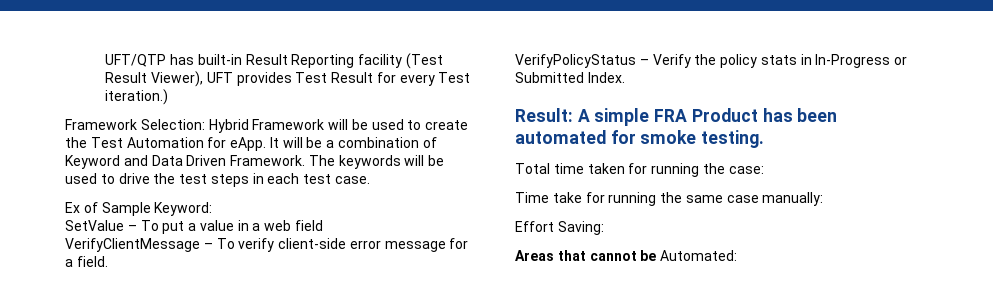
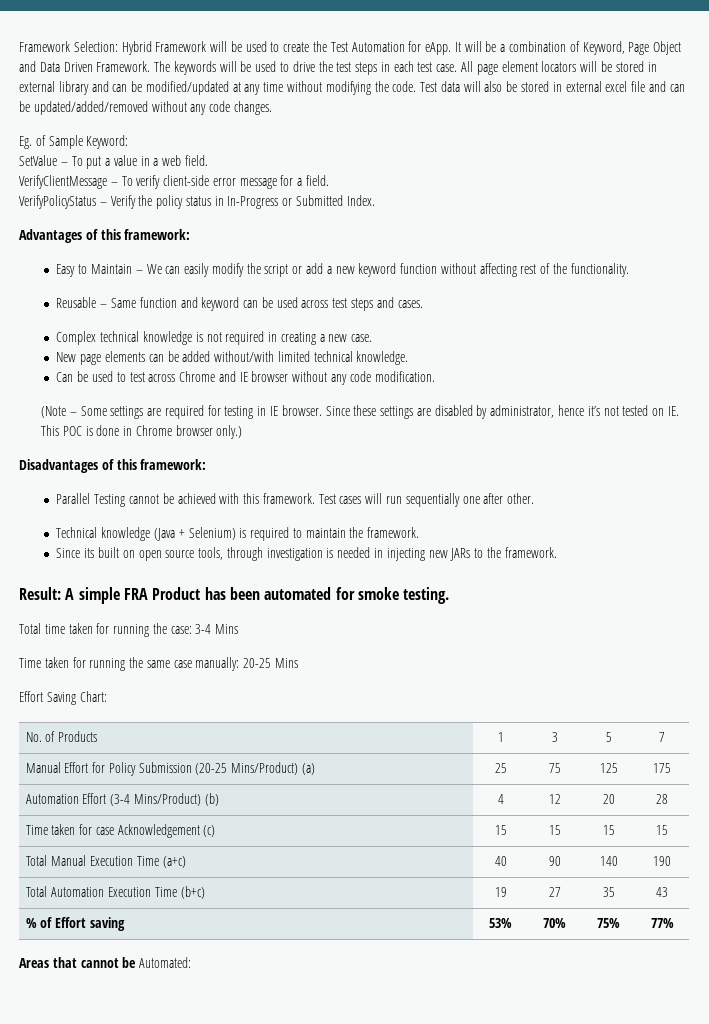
- UFT/QTP has built-in Result Reporting facility (Test Result Viewer), UFT provides Test Result for every Test iteration.)
- It will be a combination of Keyword and Data Driven Framework.
+ It will be a combination of Keyword, Page Object and Data Driven Framework.
- The keywords will be used to drive the test steps in each test case.
- Ex of Sample Keyword:
+ The keywords will be used to drive the test steps in each test case. All page element locators will be stored in external library and can be modified/updated at any time without modifying the code. Test data will also be stored in external excel file and can be updated/added/removed without any code changes.
+ Eg. of Sample Keyword:
- SetValue – To put a value in a web field
+ SetValue – To put a value in a web field.
- VerifyPolicyStatus – Verify the policy stats in In-Progress or Submitted Index.
+ VerifyPolicyStatus – Verify the policy status in In-Progress or Submitted Index.
+ Advantages of this framework:
+ Easy to Maintain – We can easily modify the script or add a new keyword function without affecting rest of the functionality.
+ Reusable – Same function and keyword can be used across test steps and cases.
+ Complex technical knowledge is not required in creating a new case.
+ New page elements can be added without/with limited technical knowledge.
+ Can be used to test across Chrome and IE browser without any code modification.
+ (Note – Some settings are required for testing in IE browser. Since these settings are disabled by administrator, hence it’s not tested on IE. This POC is done in Chrome browser only.)
+ Disadvantages of this framework:
+ Parallel Testing cannot be achieved with this framework. Test cases will run sequentially one after other.
+ Technical knowledge (Java + Selenium) is required to maintain the framework.
+ Since its built on open source tools, through investigation is needed in injecting new JARs to the framework.
- Total time taken for running the case:
- Time take for running the same case manually:
- Effort Saving:
+ Total time taken for running the case: 3-4 Mins
+ Time taken for running the same case manually: 20-25 Mins
+ Effort Saving Chart:
+ No. of Products | 1 | 3 | 5 | 7
+ Manual Effort for Policy Submission (20-25 Mins/Product) (a) | 25 | 75 | 125 | 175
+ Automation Effort (3-4 Mins/Product) (b) | 4 | 12 | 20 | 28
+ Time taken for case Acknowledgement (c) | 15 | 15 | 15 | 15
+ Total Manual Execution Time (a+c) | 40 | 90 | 140 | 190
+ Total Automation Execution Time (b+c) | 19 | 27 | 35 | 43
+ % of Effort saving | 53% | 70% | 75% | 77%

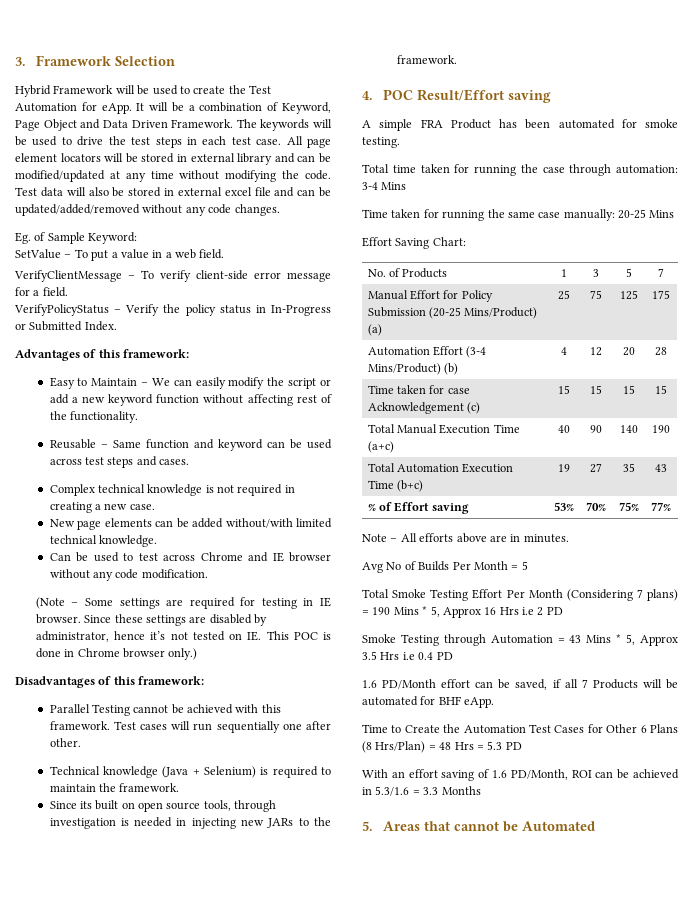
- Framework Selection: Hybrid Framework will be used to create the Test Automation for eApp.
+ 3. Framework Selection
+ Hybrid Framework will be used to create the Test Automation for eApp.
- Result: A simple FRA Product has been automated for smoke testing.
+ 4. POC Result/Effort saving
+ A simple FRA Product has been automated for smoke testing.
- Total time taken for running the case: 3-4 Mins
+ Total time taken for running the case through automation: 3-4 Mins
- Areas that cannot be Automated:
+ Note – All efforts above are in minutes.
+ Avg No of Builds Per Month = 5
+ Total Smoke Testing Effort Per Month (Considering 7 plans) = 190 Mins * 5, Approx 16 Hrs i.e 2 PD
+ Smoke Testing through Automation = 43 Mins * 5, Approx 3.5 Hrs i.e 0.4 PD
+ 1.6 PD/Month effort can be saved, if all 7 Products will be automated for BHF eApp.
+ Time to Create the Automation Test Cases for Other 6 Plans (8 Hrs/Plan) = 48 Hrs = 5.3 PD
+ With an effort saving of 1.6 PD/Month, ROI can be achieved in 5.3/1.6 = 3.3 Months
+ 5. Areas that cannot be Automated

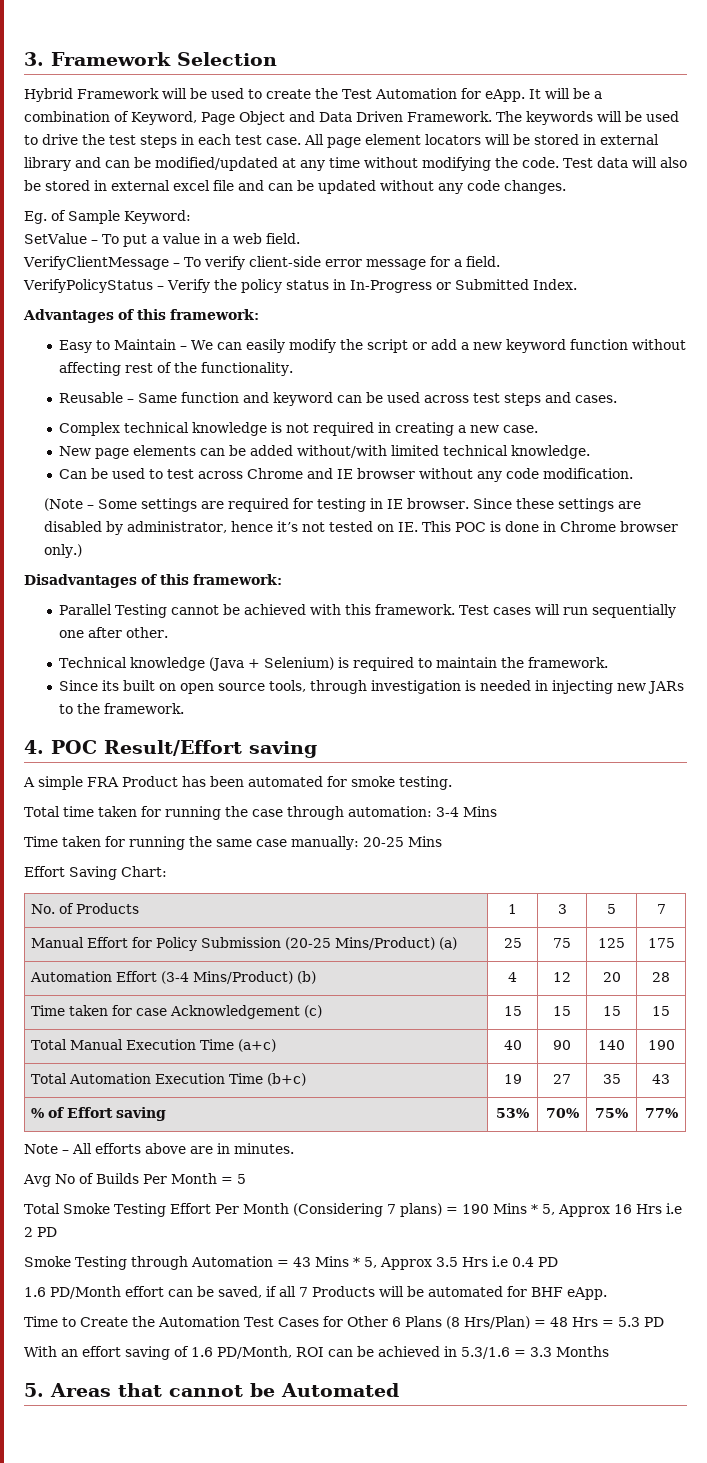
- Test data will also be stored in external excel file and can be updated/added/removed without any code changes.
+ Test data will also be stored in external excel file and can be updated without any code changes.

